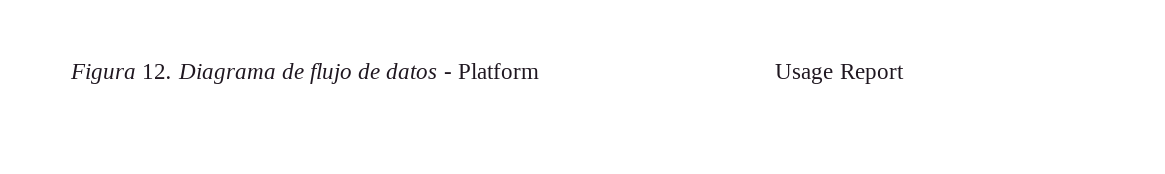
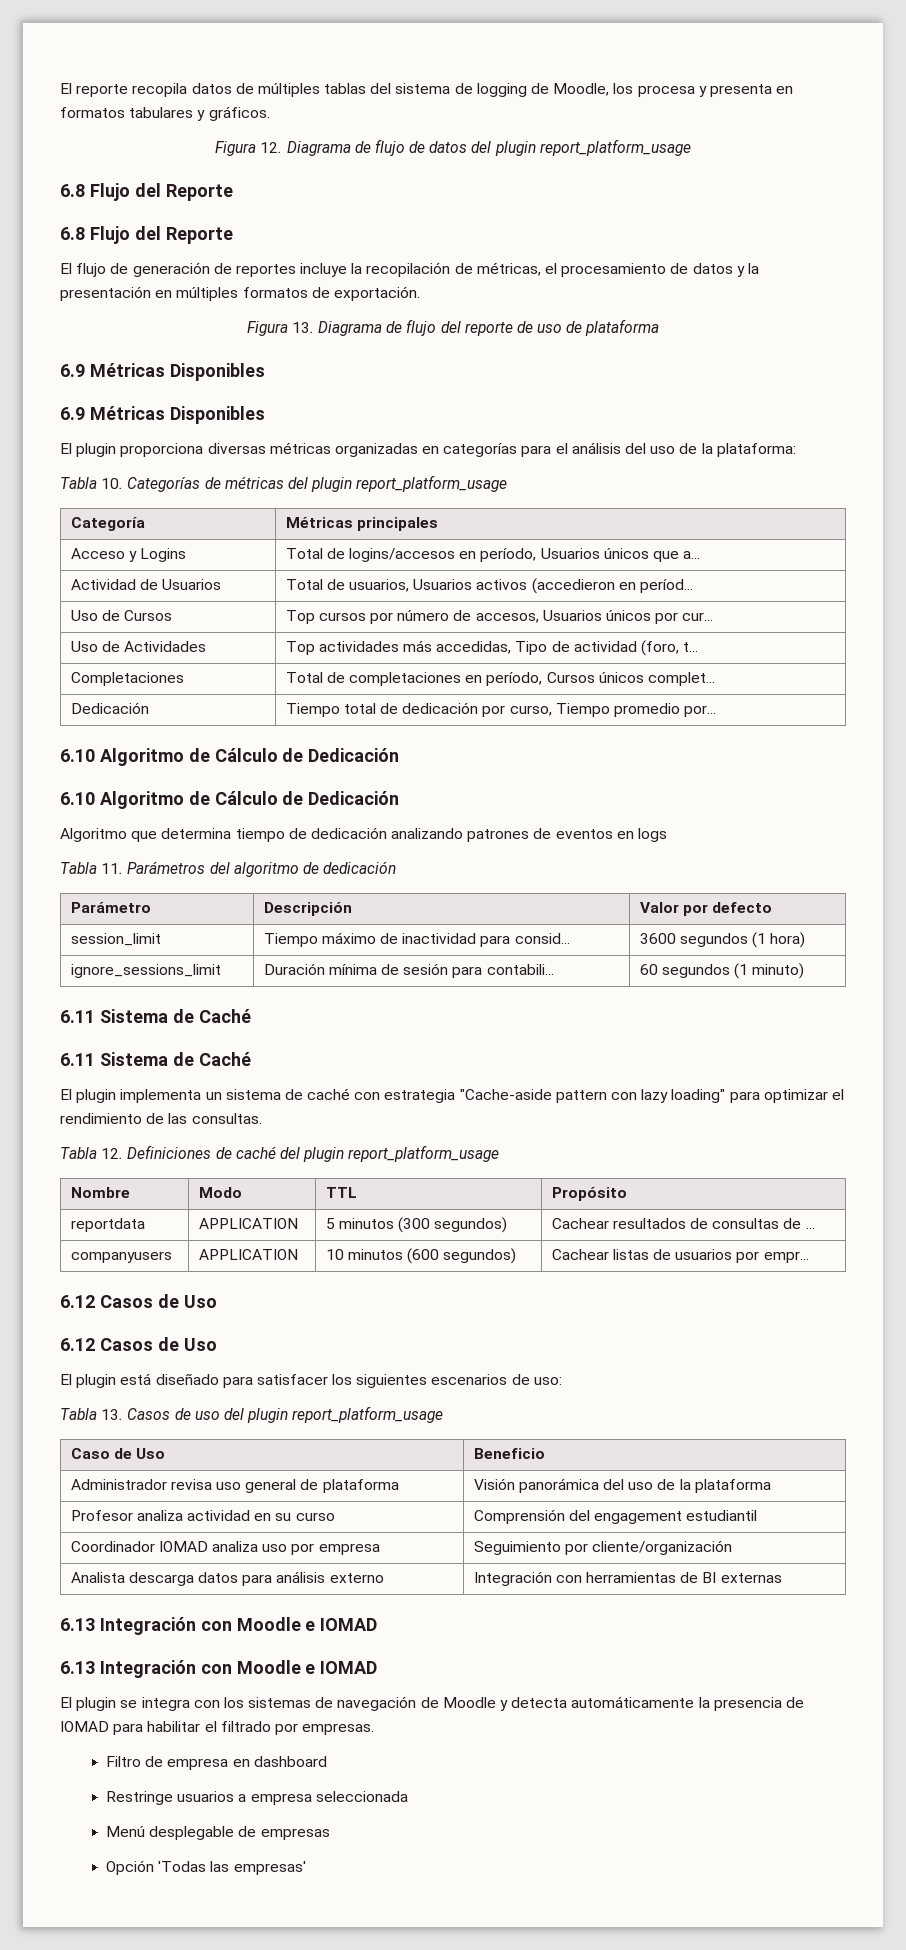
+ El reporte recopila datos de múltiples tablas del sistema de logging de Moodle, los procesa y presenta en formatos tabulares y gráficos.
- Figura 12. Diagrama de flujo de datos - Platform Usage Report
+ Figura 12. Diagrama de flujo de datos del plugin report_platform_usage
+ 6.8 Flujo del Reporte
+ 6.8 Flujo del Reporte
+ El flujo de generación de reportes incluye la recopilación de métricas, el procesamiento de datos y la presentación en múltiples formatos de exportación.
+ Figura 13. Diagrama de flujo del reporte de uso de plataforma
+ 6.9 Métricas Disponibles
+ 6.9 Métricas Disponibles
+ El plugin proporciona diversas métricas organizadas en categorías para el análisis del uso de la plataforma:
+ Tabla 10. Categorías de métricas del plugin report_platform_usage
+ Categoría | Métricas principales
+ Acceso y Logins | Total de logins/accesos en período, Usuarios únicos que a...
+ Actividad de Usuarios | Total de usuarios, Usuarios activos (accedieron en períod...
+ Uso de Cursos | Top cursos por número de accesos, Usuarios únicos por cur...
+ Uso de Actividades | Top actividades más accedidas, Tipo de actividad (foro, t...
+ Completaciones | Total de completaciones en período, Cursos únicos complet...
+ Dedicación | Tiempo total de dedicación por curso, Tiempo promedio por...
+ 6.10 Algoritmo de Cálculo de Dedicación
+ 6.10 Algoritmo de Cálculo de Dedicación
+ Algoritmo que determina tiempo de dedicación analizando patrones de eventos en logs
+ Tabla 11. Parámetros del algoritmo de dedicación
+ Parámetro | Descripción | Valor por defecto
+ session_limit | Tiempo máximo de inactividad para consid... | 3600 segundos (1 hora)
+ ignore_sessions_limit | Duración mínima de sesión para contabili... | 60 segundos (1 minuto)
+ 6.11 Sistema de Caché
+ 6.11 Sistema de Caché
+ El plugin implementa un sistema de caché con estrategia "Cache-aside pattern con lazy loading" para optimizar el rendimiento de las consultas.
+ Tabla 12. Definiciones de caché del plugin report_platform_usage
+ Nombre | Modo | TTL | Propósito
+ reportdata | APPLICATION | 5 minutos (300 segundos) | Cachear resultados de consultas de ...
+ companyusers | APPLICATION | 10 minutos (600 segundos) | Cachear listas de usuarios por empr...
+ 6.12 Casos de Uso
+ 6.12 Casos de Uso
+ El plugin está diseñado para satisfacer los siguientes escenarios de uso:
+ Tabla 13. Casos de uso del plugin report_platform_usage
+ Caso de Uso | Beneficio
+ Administrador revisa uso general de plataforma | Visión panorámica del uso de la plataforma
+ Profesor analiza actividad en su curso | Comprensión del engagement estudiantil
+ Coordinador IOMAD analiza uso por empresa | Seguimiento por cliente/organización
+ Analista descarga datos para análisis externo | Integración con herramientas de BI externas
+ 6.13 Integración con Moodle e IOMAD
+ 6.13 Integración con Moodle e IOMAD
+ El plugin se integra con los sistemas de navegación de Moodle y detecta automáticamente la presencia de IOMAD para habilitar el filtrado por empresas.
+ Filtro de empresa en dashboard
+ Restringe usuarios a empresa seleccionada
+ Menú desplegable de empresas
+ Opción 'Todas las empresas'

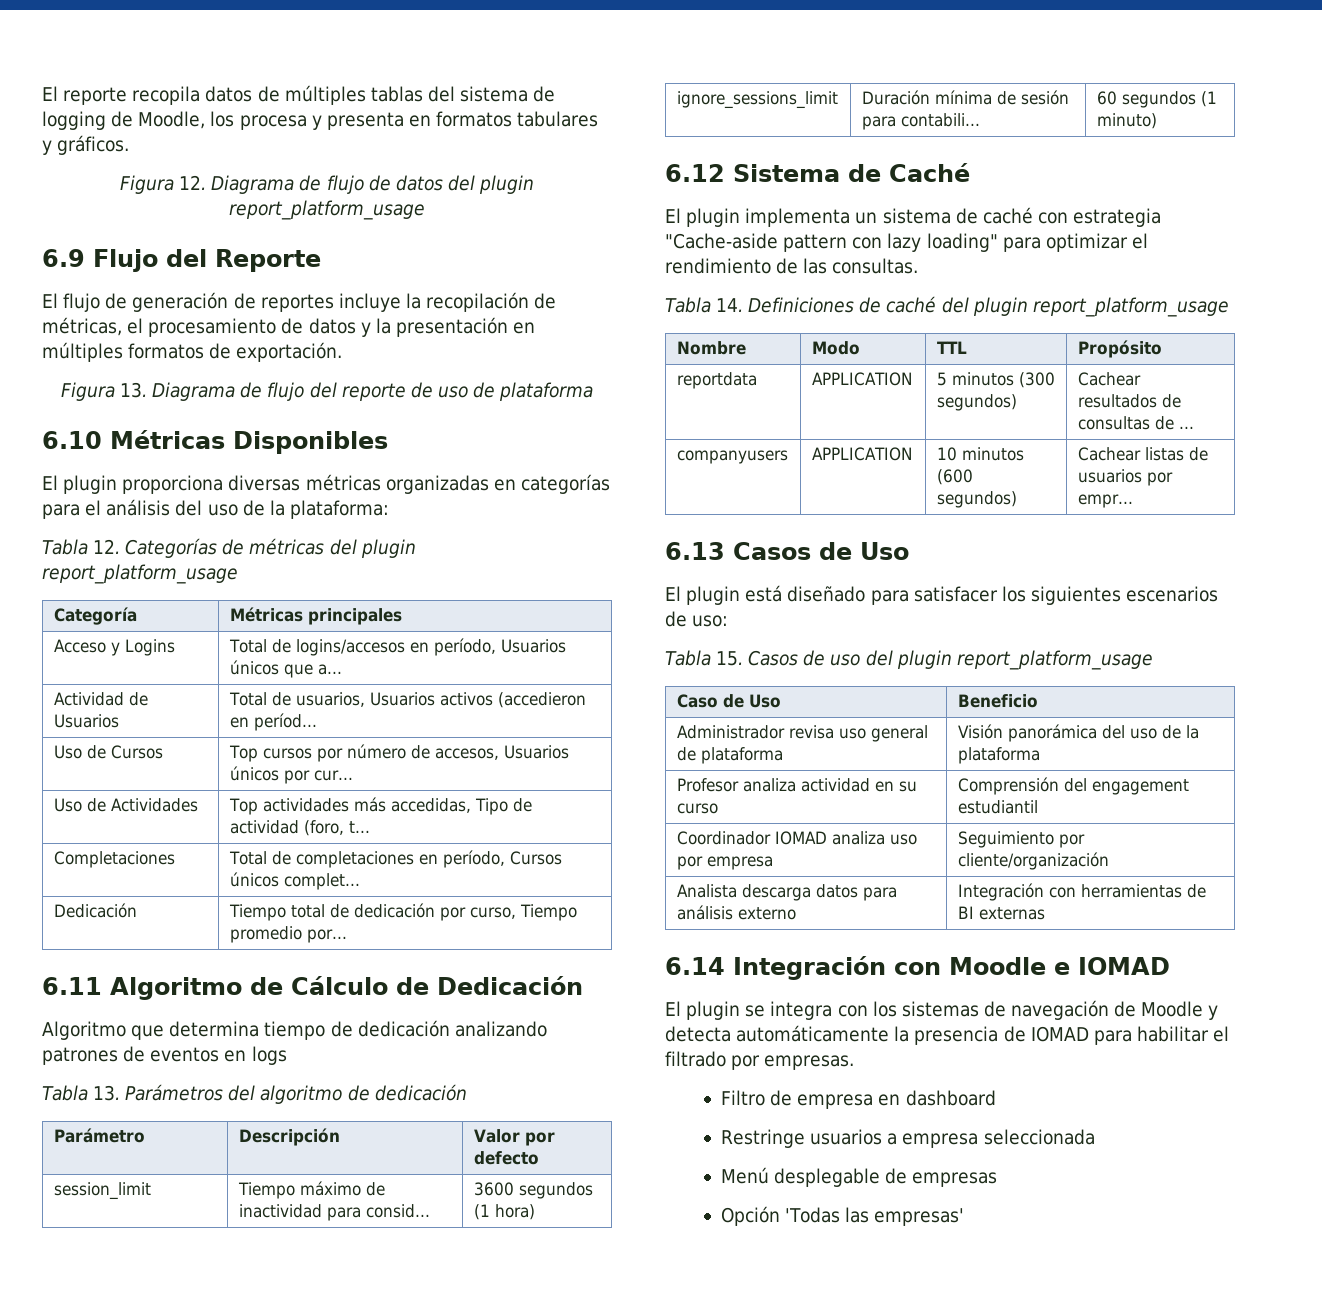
  Figura 12. Diagrama de flujo de datos del plugin report_platform_usage
- 6.8 Flujo del Reporte
- 6.8 Flujo del Reporte
+ 6.9 Flujo del Reporte
  Figura 13. Diagrama de flujo del reporte de uso de plataforma
- 6.9 Métricas Disponibles
- 6.9 Métricas Disponibles
+ 6.10 Métricas Disponibles
- Tabla 10. Categorías de métricas del plugin report_platform_usage
+ Tabla 12. Categorías de métricas del plugin report_platform_usage
  Dedicación | Tiempo total de dedicación por curso, Tiempo promedio por...
- 6.10 Algoritmo de Cálculo de Dedicación
- 6.10 Algoritmo de Cálculo de Dedicación
+ 6.11 Algoritmo de Cálculo de Dedicación
- Tabla 11. Parámetros del algoritmo de dedicación
+ Tabla 13. Parámetros del algoritmo de dedicación
  ignore_sessions_limit | Duración mínima de sesión para contabili... | 60 segundos (1 minuto)
- 6.11 Sistema de Caché
- 6.11 Sistema de Caché
+ 6.12 Sistema de Caché
- Tabla 12. Definiciones de caché del plugin report_platform_usage
+ Tabla 14. Definiciones de caché del plugin report_platform_usage
  companyusers | APPLICATION | 10 minutos (600 segundos) | Cachear listas de usuarios por empr...
- 6.12 Casos de Uso
- 6.12 Casos de Uso
+ 6.13 Casos de Uso
- Tabla 13. Casos de uso del plugin report_platform_usage
+ Tabla 15. Casos de uso del plugin report_platform_usage
  Analista descarga datos para análisis externo | Integración con herramientas de BI externas
- 6.13 Integración con Moodle e IOMAD
- 6.13 Integración con Moodle e IOMAD
+ 6.14 Integración con Moodle e IOMAD

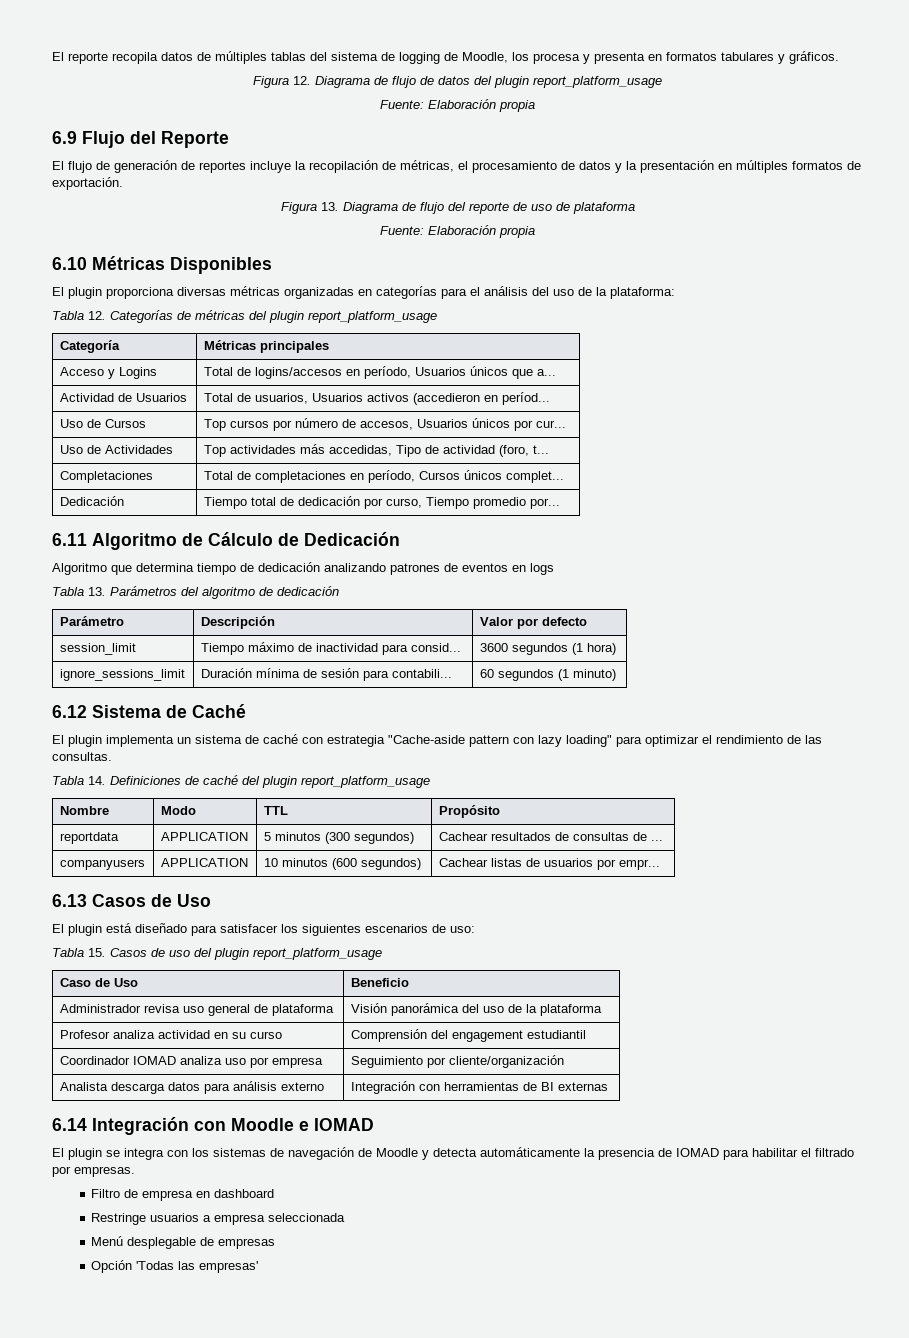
  Figura 12. Diagrama de flujo de datos del plugin report_platform_usage
+ Fuente: Elaboración propia
  Figura 13. Diagrama de flujo del reporte de uso de plataforma
+ Fuente: Elaboración propia

